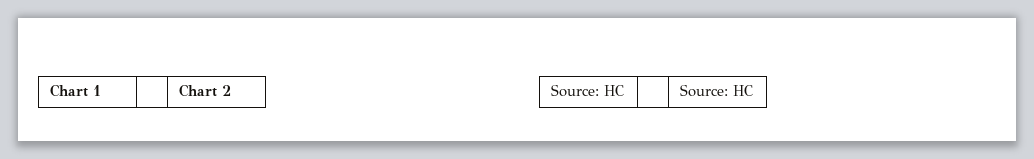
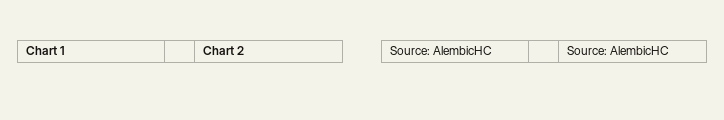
- Source: HC | | Source: HC
+ Source: AlembicHC | | Source: AlembicHC

